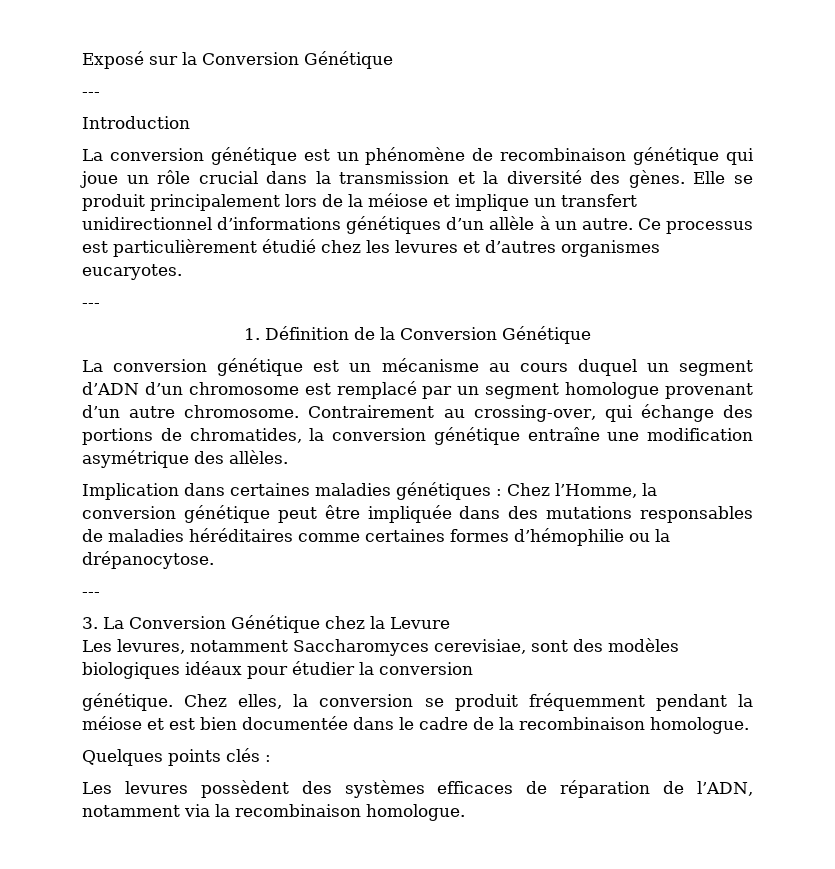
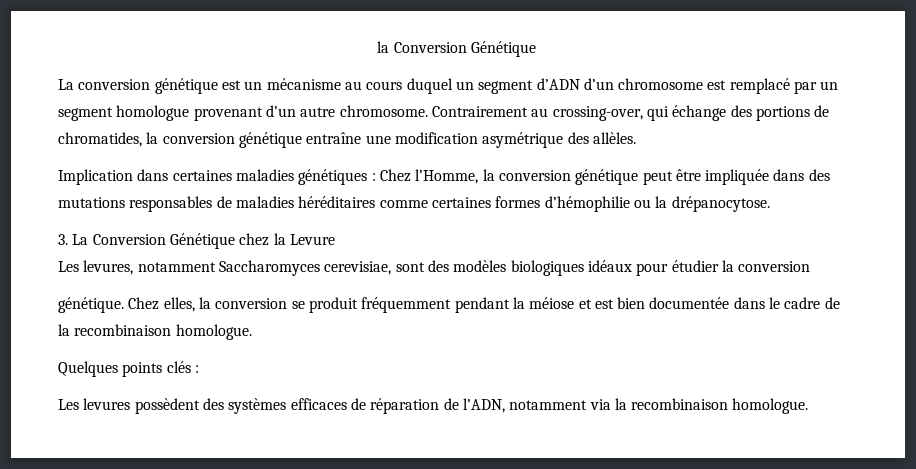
- Exposé sur la Conversion Génétique
- ---
- Introduction
- La conversion génétique est un phénomène de recombinaison génétique qui joue un rôle crucial dans la transmission et la diversité des gènes. Elle se produit principalement lors de la méiose et implique un transfert unidirectionnel d’informations génétiques d’un allèle à un autre. Ce processus est particulièrement étudié chez les levures et d’autres organismes eucaryotes.
- ---
- 1. Définition de la Conversion Génétique
+ la Conversion Génétique
  Implication dans certaines maladies génétiques : Chez l’Homme, la conversion génétique peut être impliquée dans des mutations responsables de maladies héréditaires comme certaines formes d’hémophilie ou la drépanocytose.
- ---

